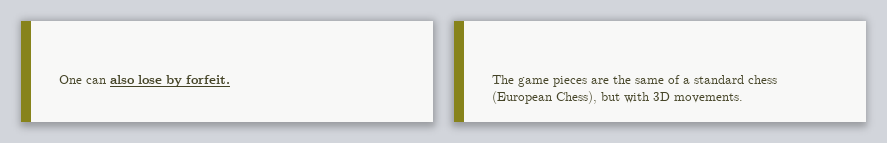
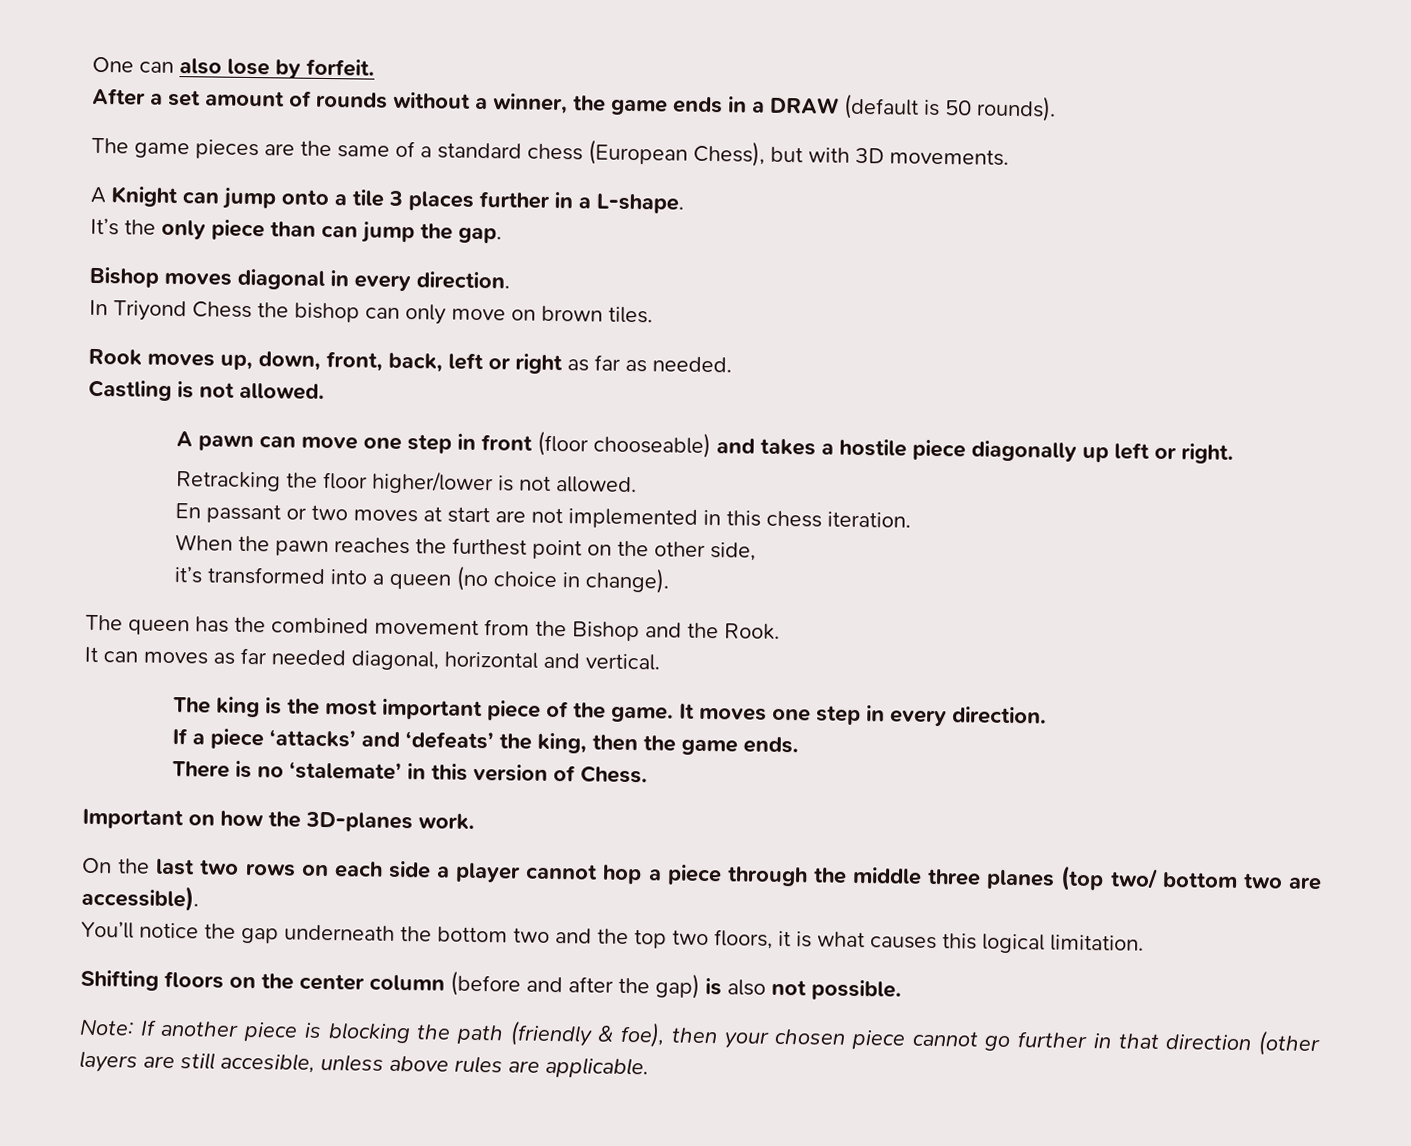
+ After a set amount of rounds without a winner, the game ends in a DRAW (default is 50 rounds).
+ A Knight can jump onto a tile 3 places further in a L-shape.
+ It’s the only piece than can jump the gap.
+ Bishop moves diagonal in every direction.
+ In Triyond Chess the bishop can only move on brown tiles.
+ Rook moves up, down, front, back, left or right as far as needed.
+ Castling is not allowed.
+ A pawn can move one step in front (floor chooseable) and takes a hostile piece diagonally up left or right.
+ Retracking the floor higher/lower is not allowed.
+ En passant or two moves at start are not implemented in this chess iteration.
+ When the pawn reaches the furthest point on the other side,
+ it’s transformed into a queen (no choice in change).
+ The queen has the combined movement from the Bishop and the Rook.
+ It can moves as far needed diagonal, horizontal and vertical.
+ The king is the most important piece of the game. It moves one step in every direction.
+ If a piece ‘attacks’ and ‘defeats’ the king, then the game ends.
+ There is no ‘stalemate’ in this version of Chess.
+ Important on how the 3D-planes work.
+ On the last two rows on each side a player cannot hop a piece through the middle three planes (top two/ bottom two are accessible).
+ You’ll notice the gap underneath the bottom two and the top two floors, it is what causes this logical limitation.
+ Shifting floors on the center column (before and after the gap) is also not possible.
+ Note: If another piece is blocking the path (friendly & foe), then your chosen piece cannot go further in that direction (other layers are still accesible, unless above rules are applicable.

